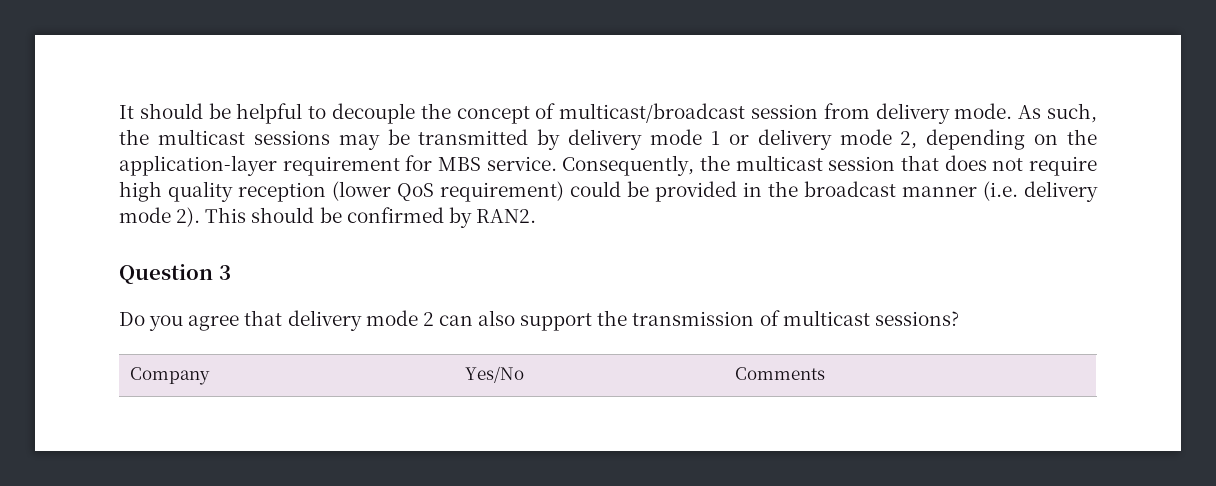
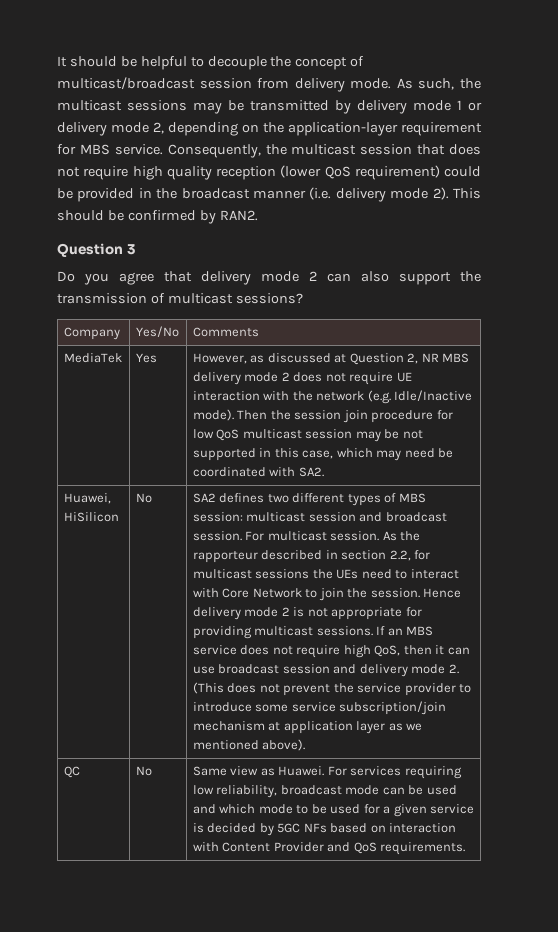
+ MediaTek | Yes | However, as discussed at Question 2, NR MBS delivery mode 2 does not require UE interaction with the network (e.g. Idle/Inactive mode). Then the session join procedure for low QoS multicast session may be not supported in this case, which may need be coordinated with SA2.
+ Huawei, HiSilicon | No | SA2 defines two different types of MBS session: multicast session and broadcast session. For multicast session. As the rapporteur described in section 2.2, for multicast sessions the UEs need to interact with Core Network to join the session. Hence delivery mode 2 is not appropriate for providing multicast sessions. If an MBS service does not require high QoS, then it can use broadcast session and delivery mode 2. (This does not prevent the service provider to introduce some service subscription/join mechanism at application layer as we mentioned above).
+ QC | No | Same view as Huawei. For services requiring low reliability, broadcast mode can be used and which mode to be used for a given service is decided by 5GC NFs based on interaction with Content Provider and QoS requirements.

